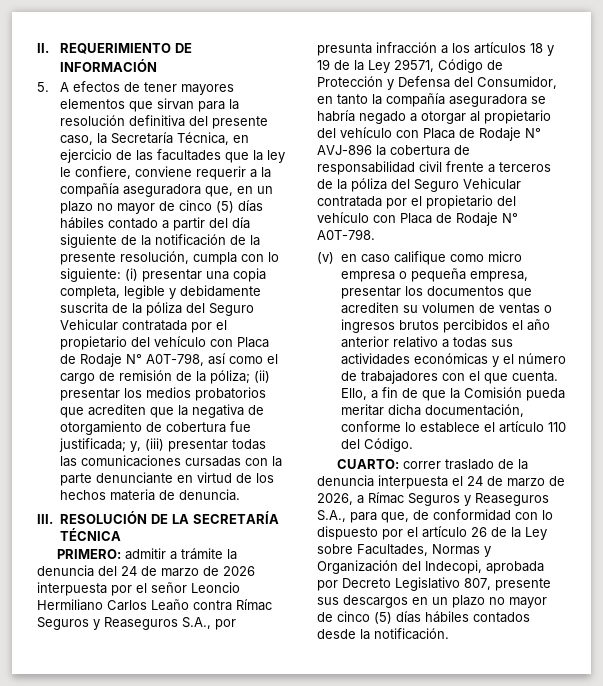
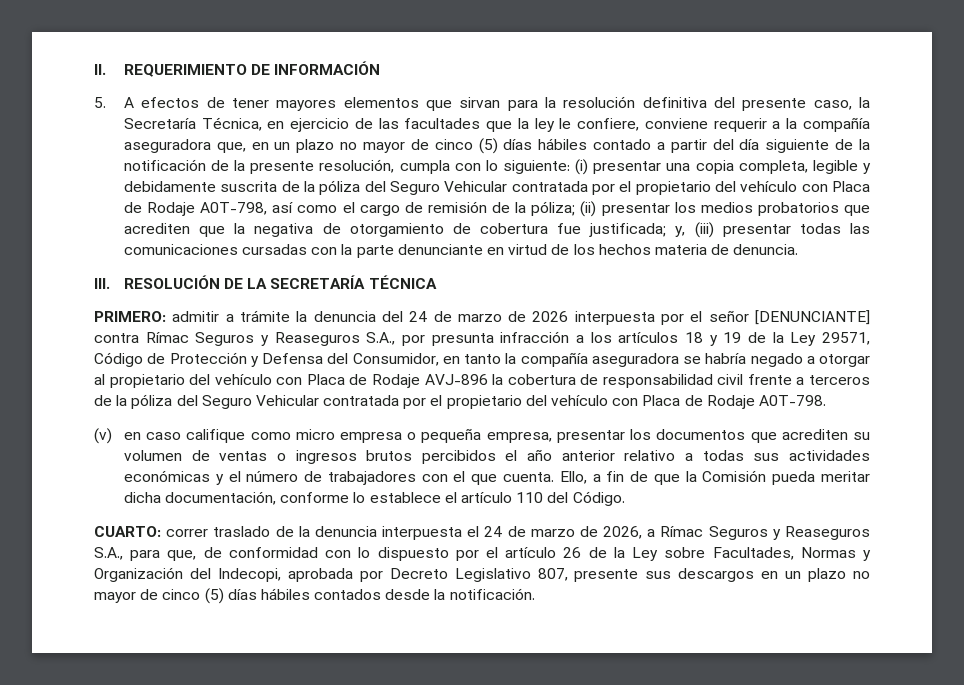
- (i) presentar una copia completa, legible y debidamente suscrita de la póliza del Seguro Vehicular contratada por el propietario del vehículo con Placa de Rodaje N° A0T-798, así como el cargo de remisión de la póliza;
+ (i) presentar una copia completa, legible y debidamente suscrita de la póliza del Seguro Vehicular contratada por el propietario del vehículo con Placa de Rodaje A0T-798, así como el cargo de remisión de la póliza;
- admitir a trámite la denuncia del 24 de marzo de 2026 interpuesta por el señor Leoncio Hermiliano Carlos Leaño contra Rímac Seguros y Reaseguros S.A., por presunta infracción a los artículos 18 y 19 de la Ley 29571, Código de Protección y Defensa del Consumidor, en tanto la compañía aseguradora se habría negado a otorgar al propietario del vehículo con Placa de Rodaje N° AVJ-896 la cobertura de responsabilidad civil frente a terceros de la póliza del Seguro Vehicular contratada por el propietario del vehículo con Placa de Rodaje N° A0T-798.
+ admitir a trámite la denuncia del 24 de marzo de 2026 interpuesta por el señor [DENUNCIANTE] contra Rímac Seguros y Reaseguros S.A., por presunta infracción a los artículos 18 y 19 de la Ley 29571, Código de Protección y Defensa del Consumidor, en tanto la compañía aseguradora se habría negado a otorgar al propietario del vehículo con Placa de Rodaje AVJ-896 la cobertura de responsabilidad civil frente a terceros de la póliza del Seguro Vehicular contratada por el propietario del vehículo con Placa de Rodaje A0T-798.

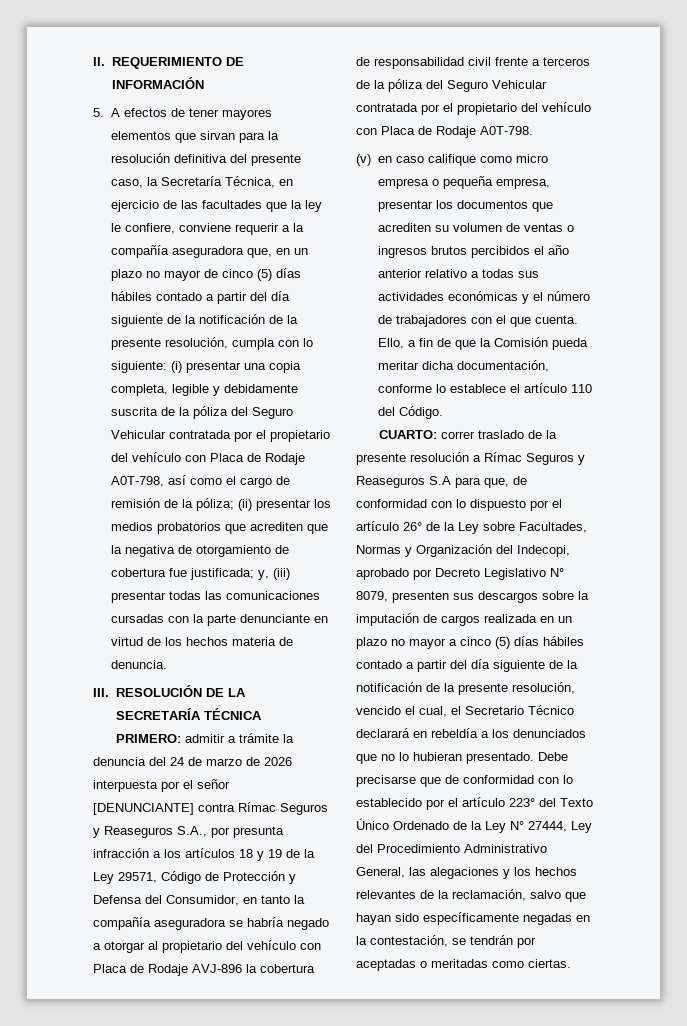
- CUARTO: correr traslado de la denuncia interpuesta el 24 de marzo de 2026, a Rímac Seguros y Reaseguros S.A., para que, de conformidad con lo dispuesto por el artículo 26 de la Ley sobre Facultades, Normas y Organización del Indecopi, aprobada por Decreto Legislativo 807, presente sus descargos en un plazo no mayor de cinco (5) días hábiles contados desde la notificación.
+ CUARTO: correr traslado de la presente resolución a Rímac Seguros y Reaseguros S.A para que, de conformidad con lo dispuesto por el artículo 26° de la Ley sobre Facultades, Normas y Organización del Indecopi, aprobado por Decreto Legislativo N° 8079, presenten sus descargos sobre la imputación de cargos realizada en un plazo no mayor a cinco (5) días hábiles contado a partir del día siguiente de la notificación de la presente resolución, vencido el cual, el Secretario Técnico declarará en rebeldía a los denunciados que no lo hubieran presentado. Debe precisarse que de conformidad con lo establecido por el artículo 223° del Texto Único Ordenado de la Ley N° 27444, Ley del Procedimiento Administrativo General, las alegaciones y los hechos relevantes de la reclamación, salvo que hayan sido específicamente negadas en la contestación, se tendrán por aceptadas o meritadas como ciertas.

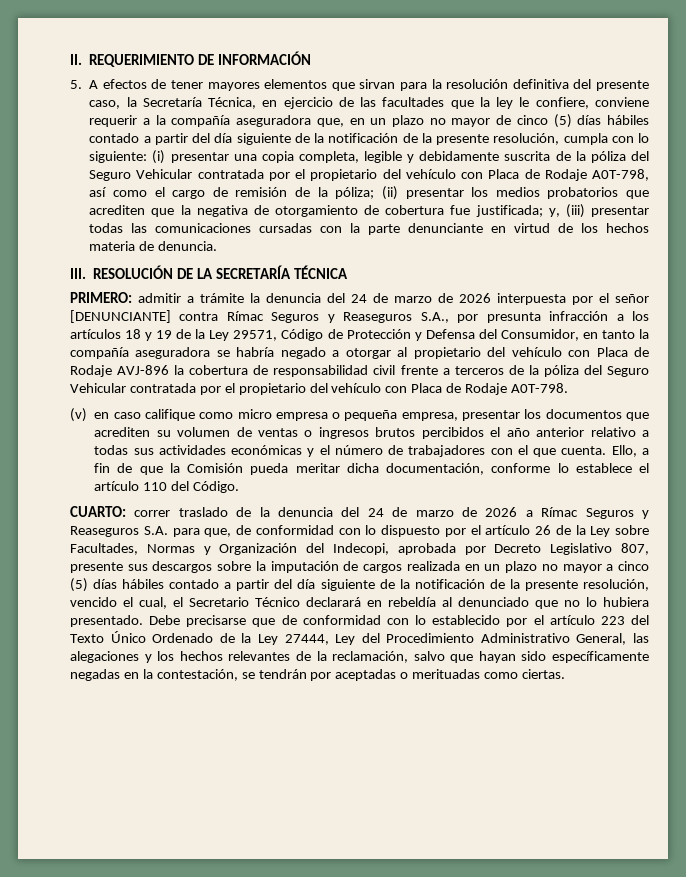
- correr traslado de la presente resolución a Rímac Seguros y Reaseguros S.A para que, de conformidad con lo dispuesto por el artículo 26° de la Ley sobre Facultades, Normas y Organización del Indecopi, aprobado por Decreto Legislativo N° 8079, presenten sus descargos sobre la imputación de cargos realizada en un plazo no mayor a cinco (5) días hábiles contado a partir del día siguiente de la notificación de la presente resolución, vencido el cual, el Secretario Técnico declarará en rebeldía a los denunciados que no lo hubieran presentado.
+ correr traslado de la denuncia del 24 de marzo de 2026 a Rímac Seguros y Reaseguros S.A. para que, de conformidad con lo dispuesto por el artículo 26 de la Ley sobre Facultades, Normas y Organización del Indecopi, aprobada por Decreto Legislativo 807, presente sus descargos sobre la imputación de cargos realizada en un plazo no mayor a cinco (5) días hábiles contado a partir del día siguiente de la notificación de la presente resolución, vencido el cual, el Secretario Técnico declarará en rebeldía al denunciado que no lo hubiera presentado.
- Debe precisarse que de conformidad con lo establecido por el artículo 223° del Texto Único Ordenado de la Ley N° 27444, Ley del Procedimiento Administrativo General, las alegaciones y los hechos relevantes de la reclamación, salvo que hayan sido específicamente negadas en la contestación, se tendrán por aceptadas o meritadas como ciertas.
+ Debe precisarse que de conformidad con lo establecido por el artículo 223 del Texto Único Ordenado de la Ley 27444, Ley del Procedimiento Administrativo General, las alegaciones y los hechos relevantes de la reclamación, salvo que hayan sido específicamente negadas en la contestación, se tendrán por aceptadas o merituadas como ciertas.

